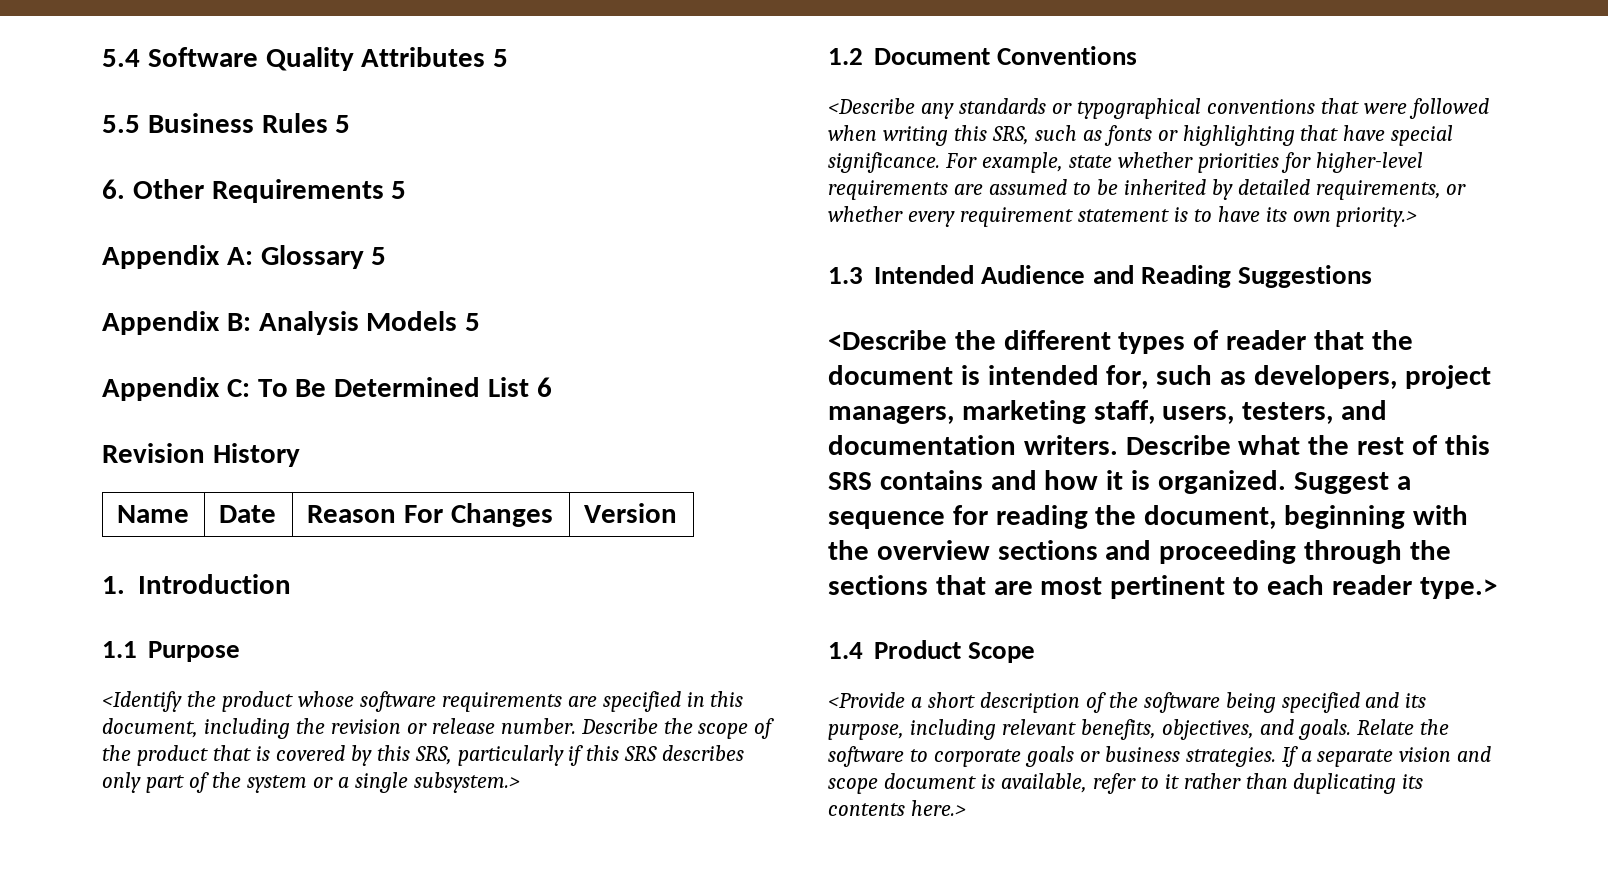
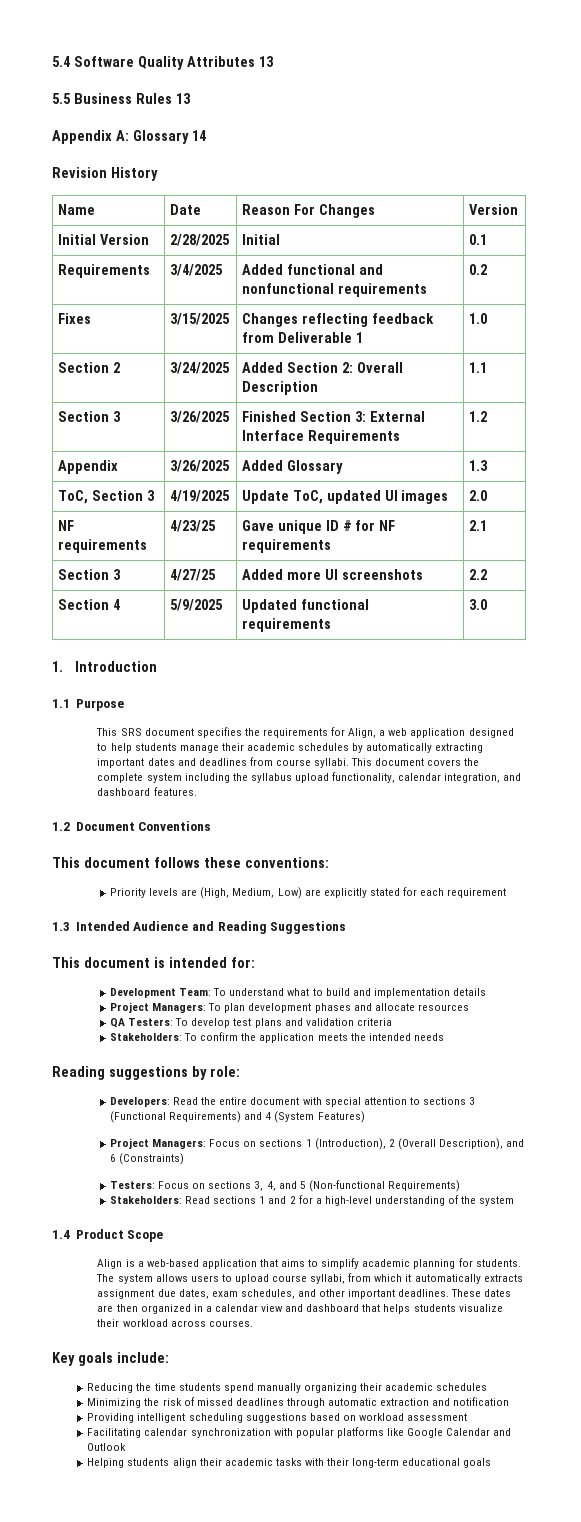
- 5.4 Software Quality Attributes 5
+ 5.4 Software Quality Attributes 13
- 5.5 Business Rules 5
- 6. Other Requirements 5
- Appendix A: Glossary 5
- Appendix B: Analysis Models 5
- Appendix C: To Be Determined List 6
+ 5.5 Business Rules 13
+ Appendix A: Glossary 14
+ Initial Version | 2/28/2025 | Initial | 0.1
+ Requirements | 3/4/2025 | Added functional and nonfunctional requirements | 0.2
+ Fixes | 3/15/2025 | Changes reflecting feedback from Deliverable 1 | 1.0
+ Section 2 | 3/24/2025 | Added Section 2: Overall Description | 1.1
+ Section 3 | 3/26/2025 | Finished Section 3: External Interface Requirements | 1.2
+ Appendix | 3/26/2025 | Added Glossary | 1.3
+ ToC, Section 3 | 4/19/2025 | Update ToC, updated UI images | 2.0
+ NF requirements | 4/23/25 | Gave unique ID # for NF requirements | 2.1
+ Section 3 | 4/27/25 | Added more UI screenshots | 2.2
+ Section 4 | 5/9/2025 | Updated functional requirements | 3.0
  1. Introduction
  1.1 Purpose
- <Identify the product whose software requirements are specified in this document, including the revision or release number. Describe the scope of the product that is covered by this SRS, particularly if this SRS describes only part of the system or a single subsystem.>
+ This SRS document specifies the requirements for Align, a web application designed to help students manage their academic schedules by automatically extracting important dates and deadlines from course syllabi. This document covers the complete system including the syllabus upload functionality, calendar integration, and dashboard features.
  1.2 Document Conventions
- <Describe any standards or typographical conventions that were followed when writing this SRS, such as fonts or highlighting that have special significance. For example, state whether priorities for higher-level requirements are assumed to be inherited by detailed requirements, or whether every requirement statement is to have its own priority.>
+ This document follows these conventions:
+ Priority levels are (High, Medium, Low) are explicitly stated for each requirement
- <Describe the different types of reader that the document is intended for, such as developers, project managers, marketing staff, users, testers, and documentation writers. Describe what the rest of this SRS contains and how it is organized. Suggest a sequence for reading the document, beginning with the overview sections and proceeding through the sections that are most pertinent to each reader type.>
+ This document is intended for:
+ Development Team: To understand what to build and implementation details
+ Project Managers: To plan development phases and allocate resources
+ QA Testers: To develop test plans and validation criteria
+ Stakeholders: To confirm the application meets the intended needs
+ Reading suggestions by role:
+ Developers: Read the entire document with special attention to sections 3 (Functional Requirements) and 4 (System Features)
+ Project Managers: Focus on sections 1 (Introduction), 2 (Overall Description), and 6 (Constraints)
+ Testers: Focus on sections 3, 4, and 5 (Non-functional Requirements)
+ Stakeholders: Read sections 1 and 2 for a high-level understanding of the system
  1.4 Product Scope
- <Provide a short description of the software being specified and its purpose, including relevant benefits, objectives, and goals. Relate the software to corporate goals or business strategies. If a separate vision and scope document is available, refer to it rather than duplicating its contents here.>
+ Align is a web-based application that aims to simplify academic planning for students. The system allows users to upload course syllabi, from which it automatically extracts assignment due dates, exam schedules, and other important deadlines. These dates are then organized in a calendar view and dashboard that helps students visualize their workload across courses.
+ Key goals include:
+ Reducing the time students spend manually organizing their academic schedules
+ Minimizing the risk of missed deadlines through automatic extraction and notification
+ Providing intelligent scheduling suggestions based on workload assessment
+ Facilitating calendar synchronization with popular platforms like Google Calendar and Outlook
+ Helping students align their academic tasks with their long-term educational goals

